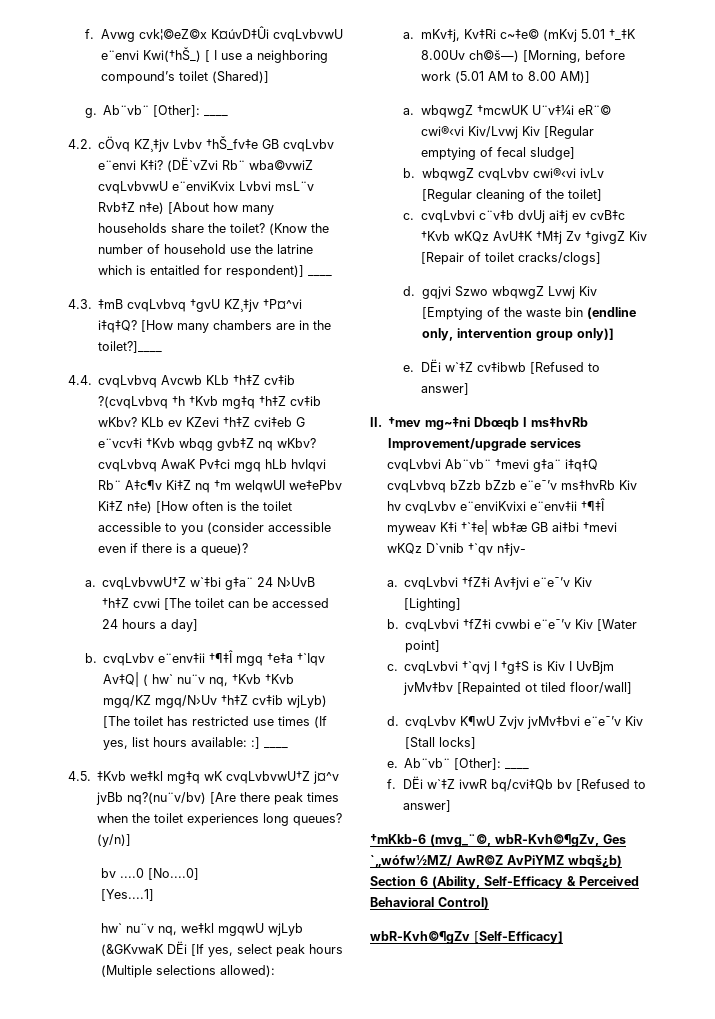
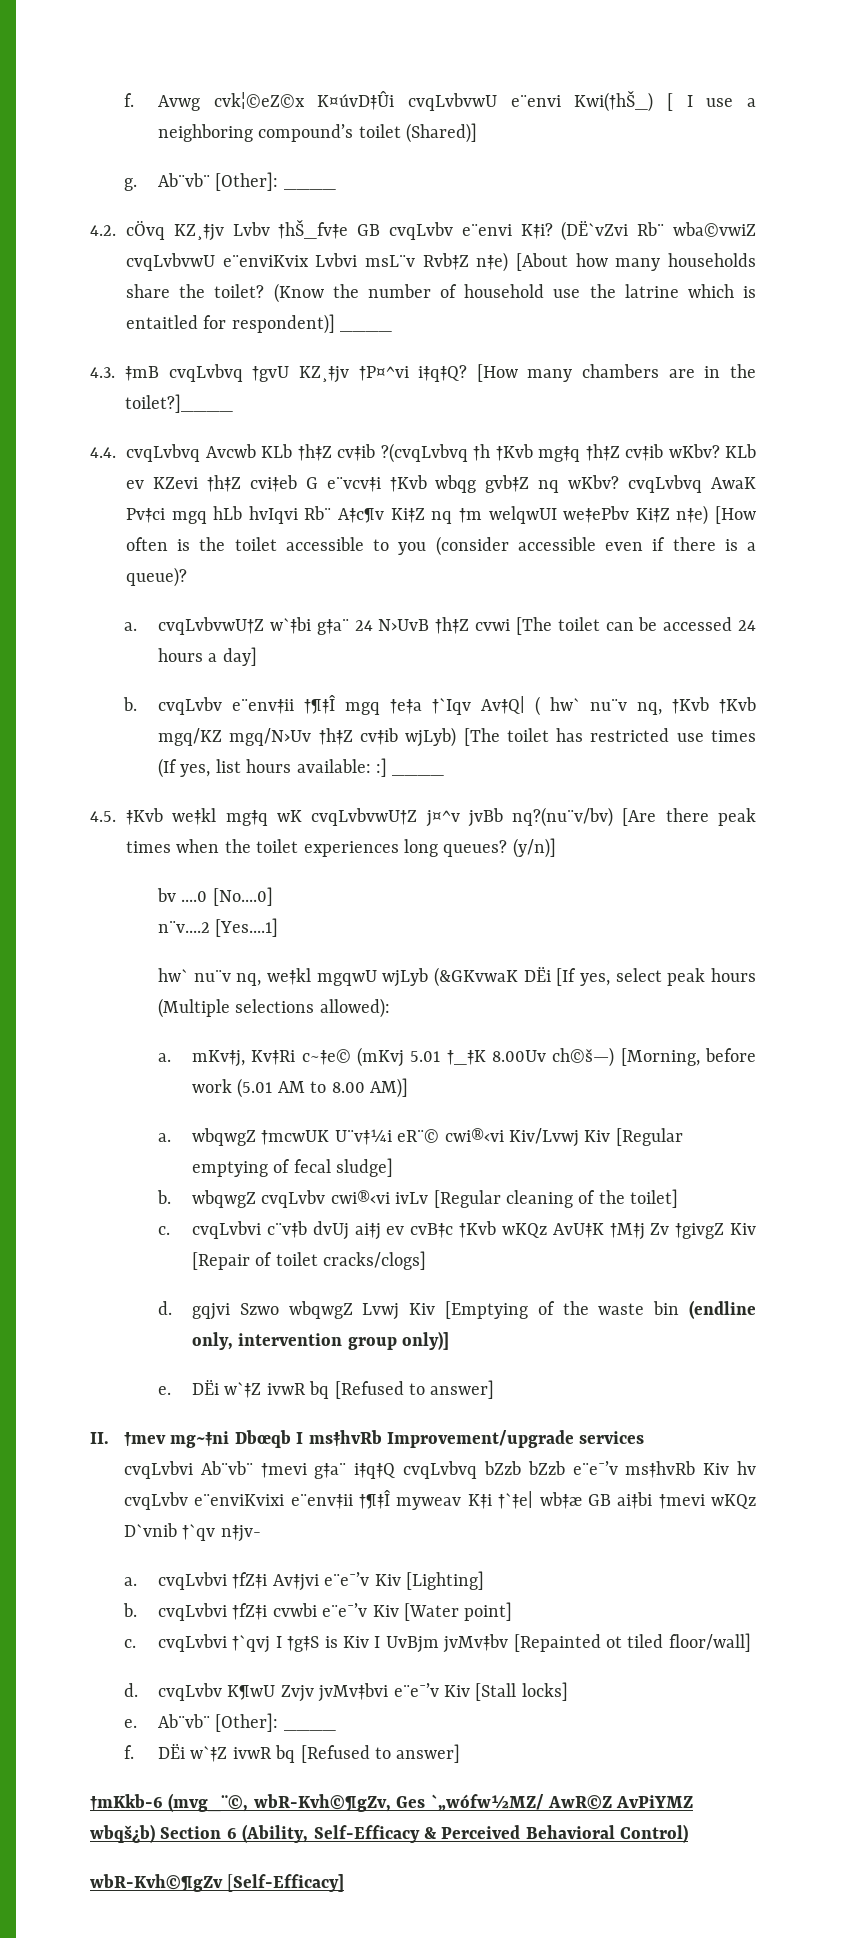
- [Yes....1]
+ n¨v....2 [Yes....1]
- e. DËi w`‡Z cv‡ibwb [Refused to answer]
+ e. DËi w`‡Z ivwR bq [Refused to answer]
- f. DËi w`‡Z ivwR bq/cvi‡Qb bv [Refused to answer]
+ f. DËi w`‡Z ivwR bq [Refused to answer]

